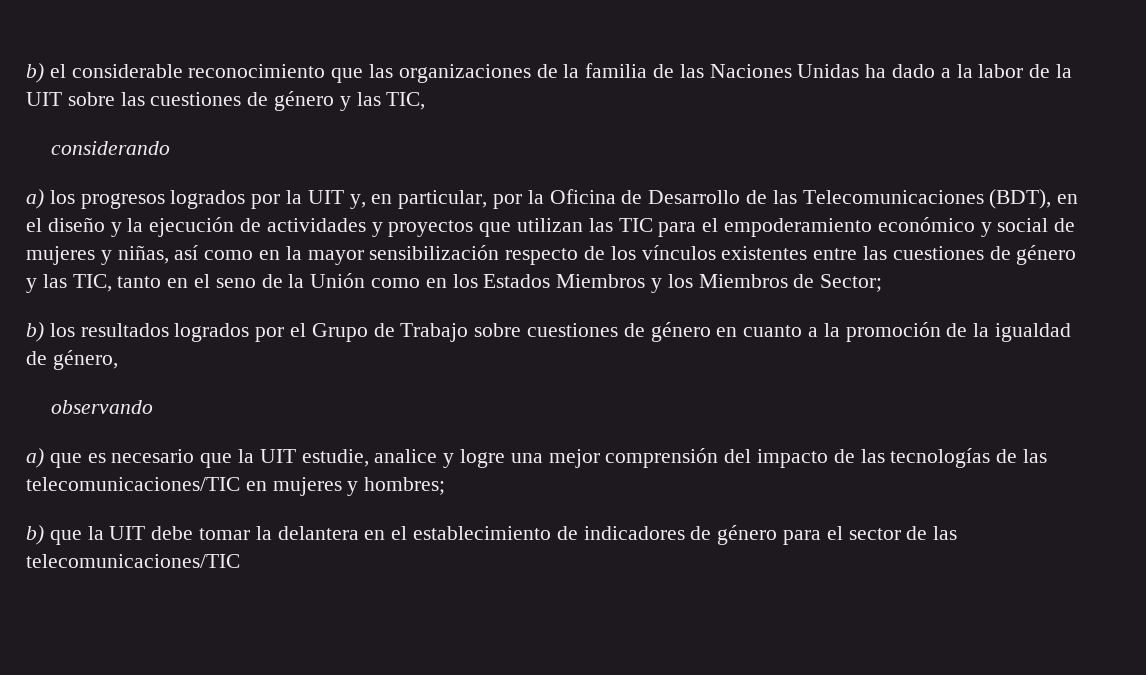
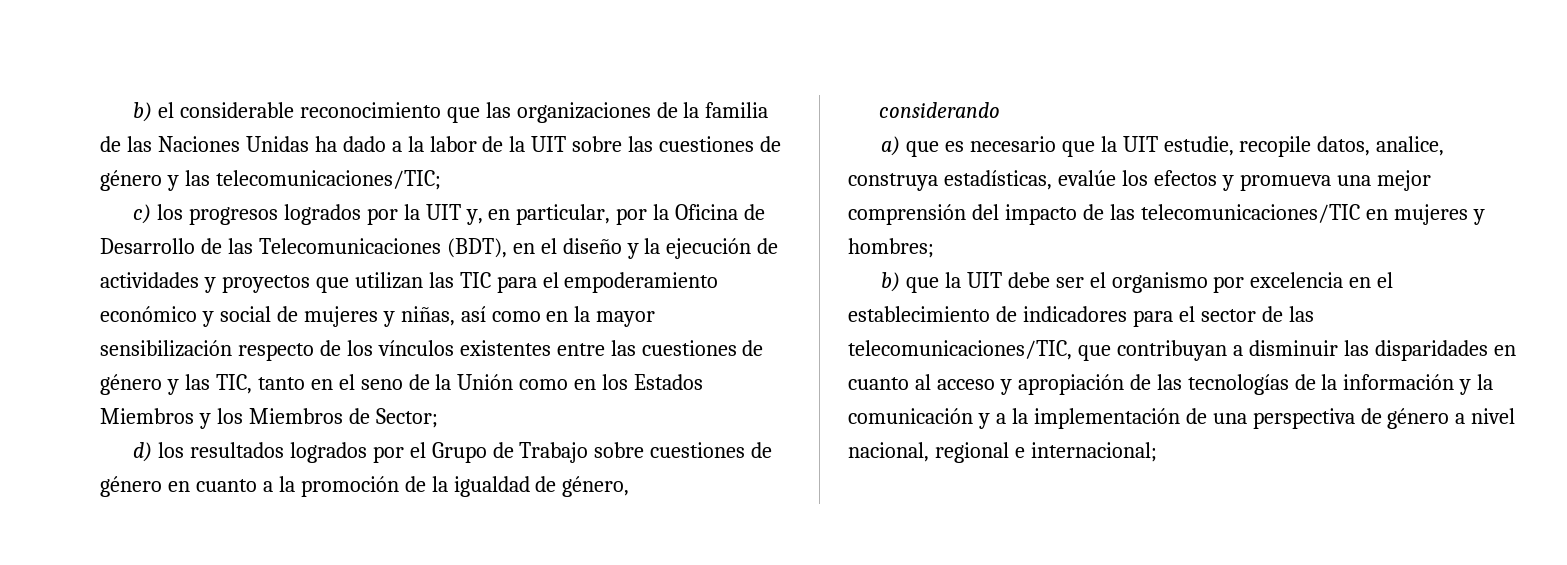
- b) el considerable reconocimiento que las organizaciones de la familia de las Naciones Unidas ha dado a la labor de la UIT sobre las cuestiones de género y las TIC,
- considerando
- a) los progresos logrados por la UIT y, en particular, por la Oficina de Desarrollo de las Telecomunicaciones (BDT), en el diseño y la ejecución de actividades y proyectos que utilizan las TIC para el empoderamiento económico y social de mujeres y niñas, así como en la mayor sensibilización respecto de los vínculos existentes entre las cuestiones de género y las TIC, tanto en el seno de la Unión como en los Estados Miembros y los Miembros de Sector;
+ b) el considerable reconocimiento que las organizaciones de la familia de las Naciones Unidas ha dado a la labor de la UIT sobre las cuestiones de género y las telecomunicaciones/TIC;
+ c) los progresos logrados por la UIT y, en particular, por la Oficina de Desarrollo de las Telecomunicaciones (BDT), en el diseño y la ejecución de actividades y proyectos que utilizan las TIC para el empoderamiento económico y social de mujeres y niñas, así como en la mayor sensibilización respecto de los vínculos existentes entre las cuestiones de género y las TIC, tanto en el seno de la Unión como en los Estados Miembros y los Miembros de Sector;
- b) los resultados logrados por el Grupo de Trabajo sobre cuestiones de género en cuanto a la promoción de la igualdad de género,
+ d) los resultados logrados por el Grupo de Trabajo sobre cuestiones de género en cuanto a la promoción de la igualdad de género,
- observando
+ considerando
- a) que es necesario que la UIT estudie, analice y logre una mejor comprensión del impacto de las tecnologías de las telecomunicaciones/TIC en mujeres y hombres;
+ a) que es necesario que la UIT estudie, recopile datos, analice, construya estadísticas, evalúe los efectos y promueva una mejor comprensión del impacto de las telecomunicaciones/TIC en mujeres y hombres;
- b) que la UIT debe tomar la delantera en el establecimiento de indicadores de género para el sector de las telecomunicaciones/TIC
+ b) que la UIT debe ser el organismo por excelencia en el establecimiento de indicadores para el sector de las telecomunicaciones/TIC, que contribuyan a disminuir las disparidades en cuanto al acceso y apropiación de las tecnologías de la información y la comunicación y a la implementación de una perspectiva de género a nivel nacional, regional e internacional;

